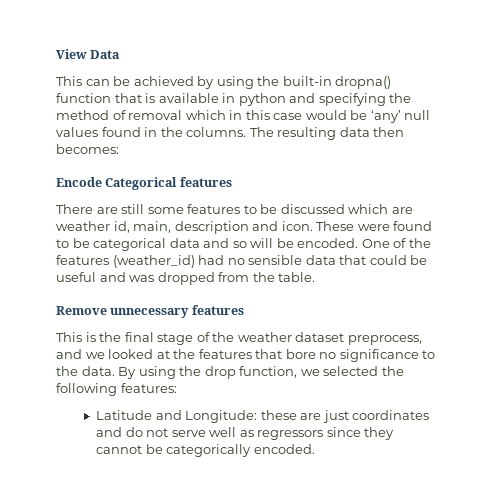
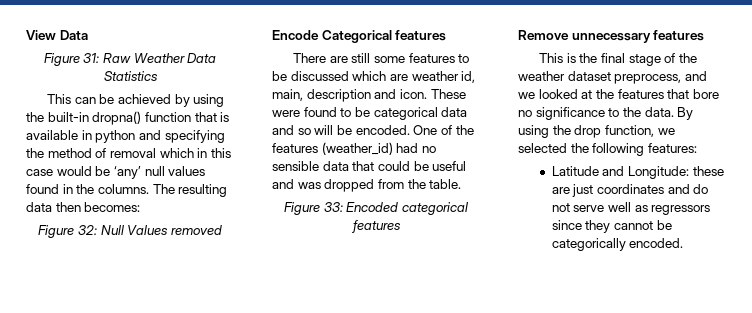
+ Figure 31: Raw Weather Data Statistics
+ Figure 32: Null Values removed
+ Figure 33: Encoded categorical features

